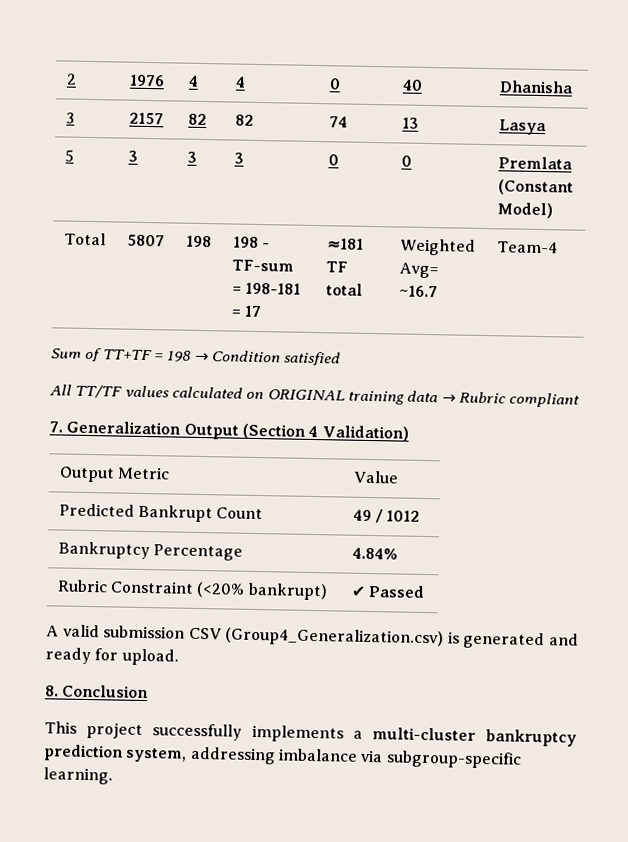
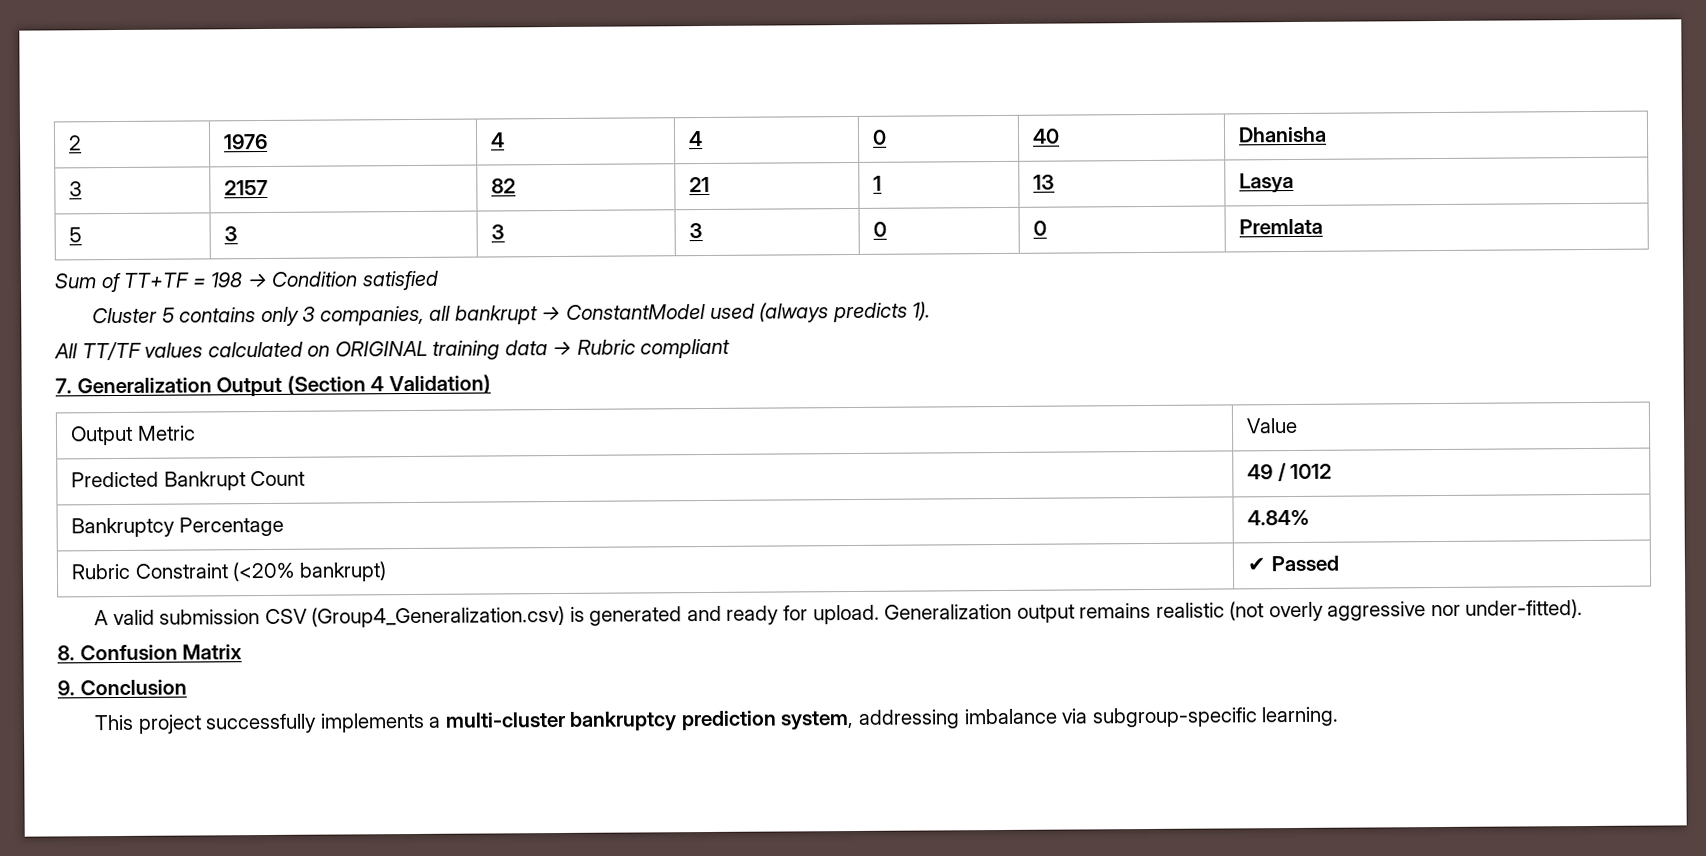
- 3 | 2157 | 82 | 82 | 74 | 13 | Lasya
+ 3 | 2157 | 82 | 21 | 1 | 13 | Lasya
- 5 | 3 | 3 | 3 | 0 | 0 | Premlata (Constant Model)
- Total | 5807 | 198 | 198 - TF-sum = 198-181 = 17 | ≈181 TF total | Weighted Avg= ~16.7 | Team-4
+ 5 | 3 | 3 | 3 | 0 | 0 | Premlata
+ Cluster 5 contains only 3 companies, all bankrupt → ConstantModel used (always predicts 1).
- A valid submission CSV (Group4_Generalization.csv) is generated and ready for upload.
- 8. Conclusion
+ A valid submission CSV (Group4_Generalization.csv) is generated and ready for upload. Generalization output remains realistic (not overly aggressive nor under-fitted).
+ 8. Confusion Matrix
+ 9. Conclusion

